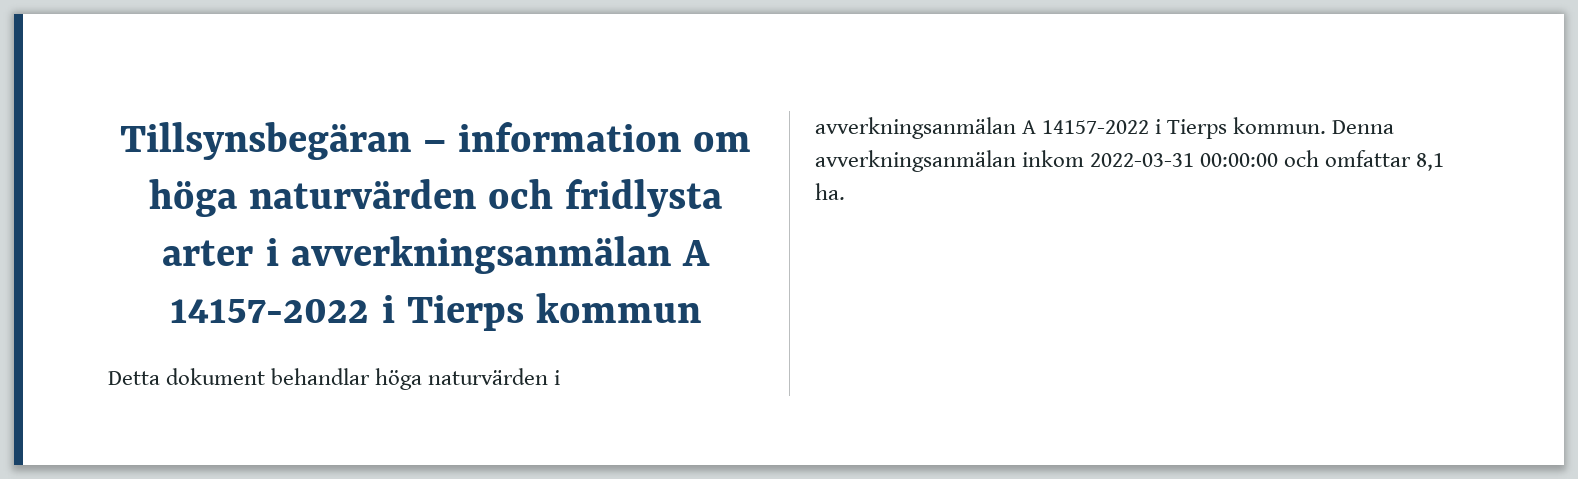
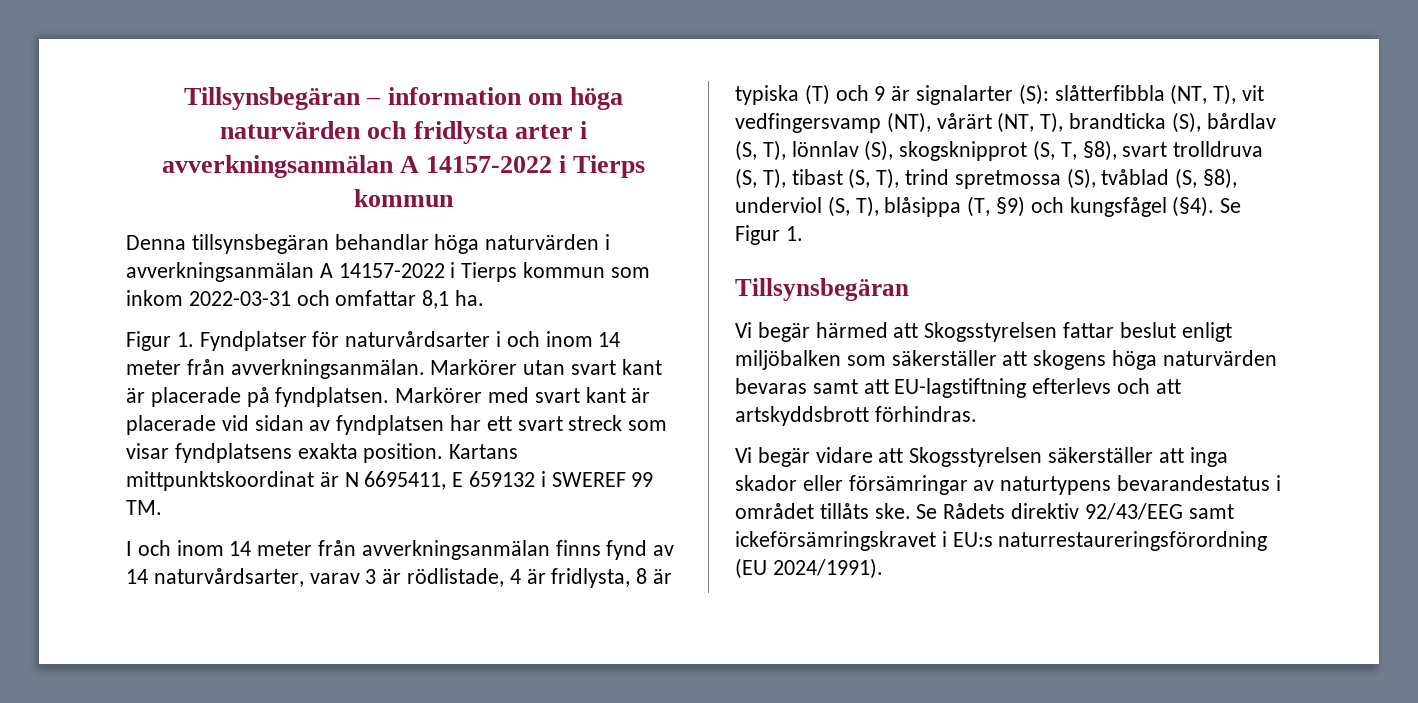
- Detta dokument behandlar höga naturvärden i avverkningsanmälan A 14157-2022 i Tierps kommun. Denna avverkningsanmälan inkom 2022-03-31 00:00:00 och omfattar 8,1 ha.
+ Denna tillsynsbegäran behandlar höga naturvärden i avverkningsanmälan A 14157-2022 i Tierps kommun som inkom 2022-03-31 och omfattar 8,1 ha.
+ Figur 1. Fyndplatser för naturvårdsarter i och inom 14 meter från avverkningsanmälan. Markörer utan svart kant är placerade på fyndplatsen. Markörer med svart kant är placerade vid sidan av fyndplatsen har ett svart streck som visar fyndplatsens exakta position. Kartans mittpunktskoordinat är N 6695411, E 659132 i SWEREF 99 TM.
+ I och inom 14 meter från avverkningsanmälan finns fynd av 14 naturvårdsarter, varav 3 är rödlistade, 4 är fridlysta, 8 är typiska (T) och 9 är signalarter (S): slåtterfibbla (NT, T), vit vedfingersvamp (NT), vårärt (NT, T), brandticka (S), bårdlav (S, T), lönnlav (S), skogsknipprot (S, T, §8), svart trolldruva (S, T), tibast (S, T), trind spretmossa (S), tvåblad (S, §8), underviol (S, T), blåsippa (T, §9) och kungsfågel (§4). Se Figur 1.
+ Tillsynsbegäran
+ Vi begär härmed att Skogsstyrelsen fattar beslut enligt miljöbalken som säkerställer att skogens höga naturvärden bevaras samt att EU-lagstiftning efterlevs och att artskyddsbrott förhindras.
+ Vi begär vidare att Skogsstyrelsen säkerställer att inga skador eller försämringar av naturtypens bevarandestatus i området tillåts ske. Se Rådets direktiv 92/43/EEG samt ickeförsämringskravet i EU:s naturrestaureringsförordning (EU 2024/1991).

